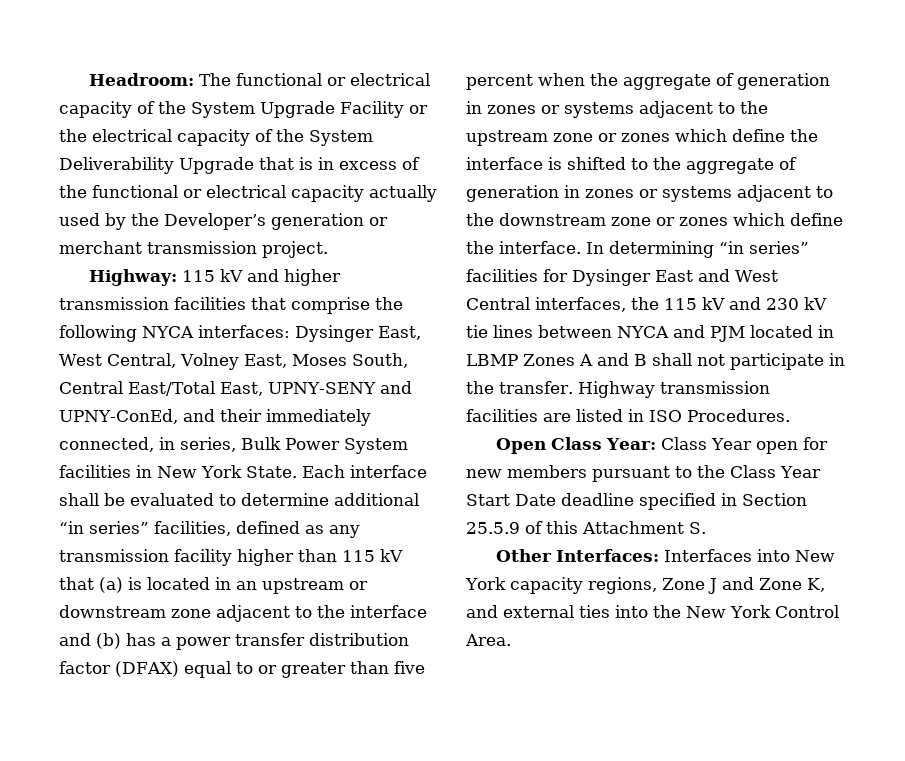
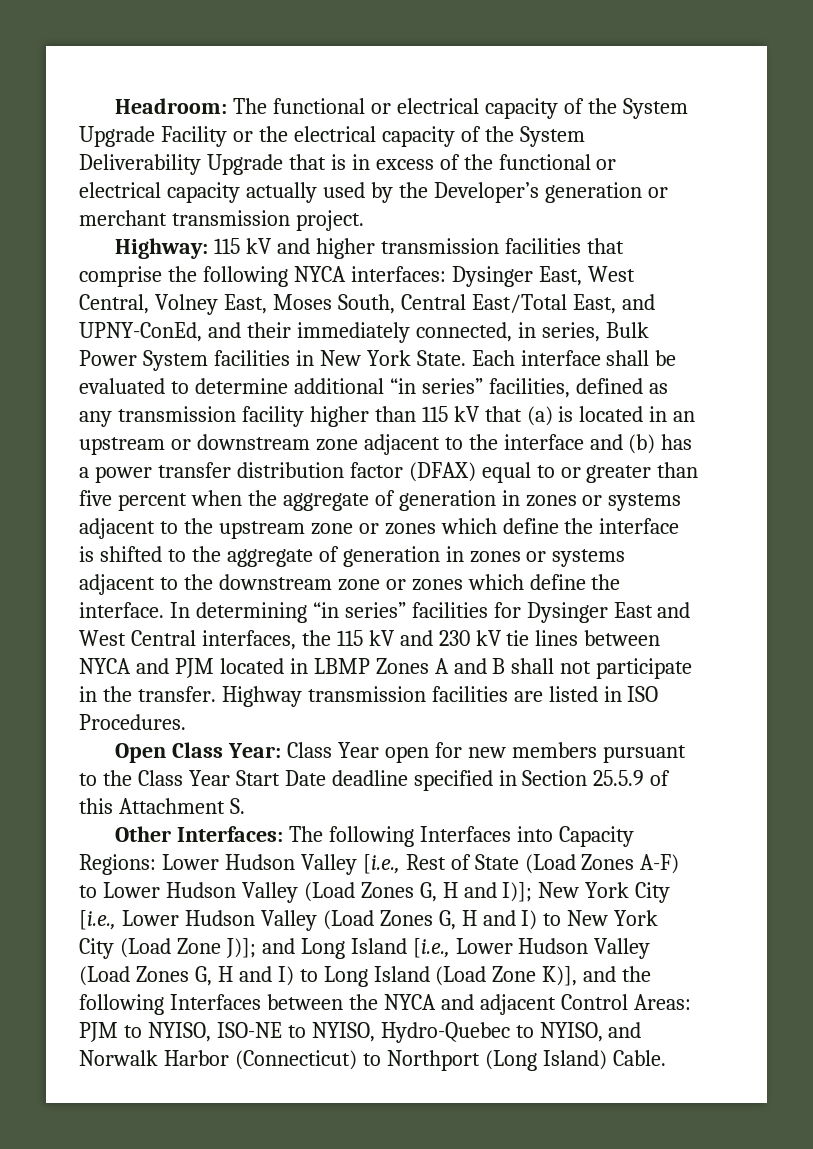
- Highway: 115 kV and higher transmission facilities that comprise the following NYCA interfaces: Dysinger East, West Central, Volney East, Moses South, Central East/Total East, UPNY-SENY and UPNY-ConEd, and their immediately connected, in series, Bulk Power System facilities in New York State.
+ Highway: 115 kV and higher transmission facilities that comprise the following NYCA interfaces: Dysinger East, West Central, Volney East, Moses South, Central East/Total East, and UPNY-ConEd, and their immediately connected, in series, Bulk Power System facilities in New York State.
- Other Interfaces: Interfaces into New York capacity regions, Zone J and Zone K, and external ties into the New York Control Area.
+ Other Interfaces: The following Interfaces into Capacity Regions: Lower Hudson Valley [i.e., Rest of State (Load Zones A-F) to Lower Hudson Valley (Load Zones G, H and I)]; New York City [i.e., Lower Hudson Valley (Load Zones G, H and I) to New York City (Load Zone J)]; and Long Island [i.e., Lower Hudson Valley (Load Zones G, H and I) to Long Island (Load Zone K)], and the following Interfaces between the NYCA and adjacent Control Areas: PJM to NYISO, ISO-NE to NYISO, Hydro-Quebec to NYISO, and Norwalk Harbor (Connecticut) to Northport (Long Island) Cable.

